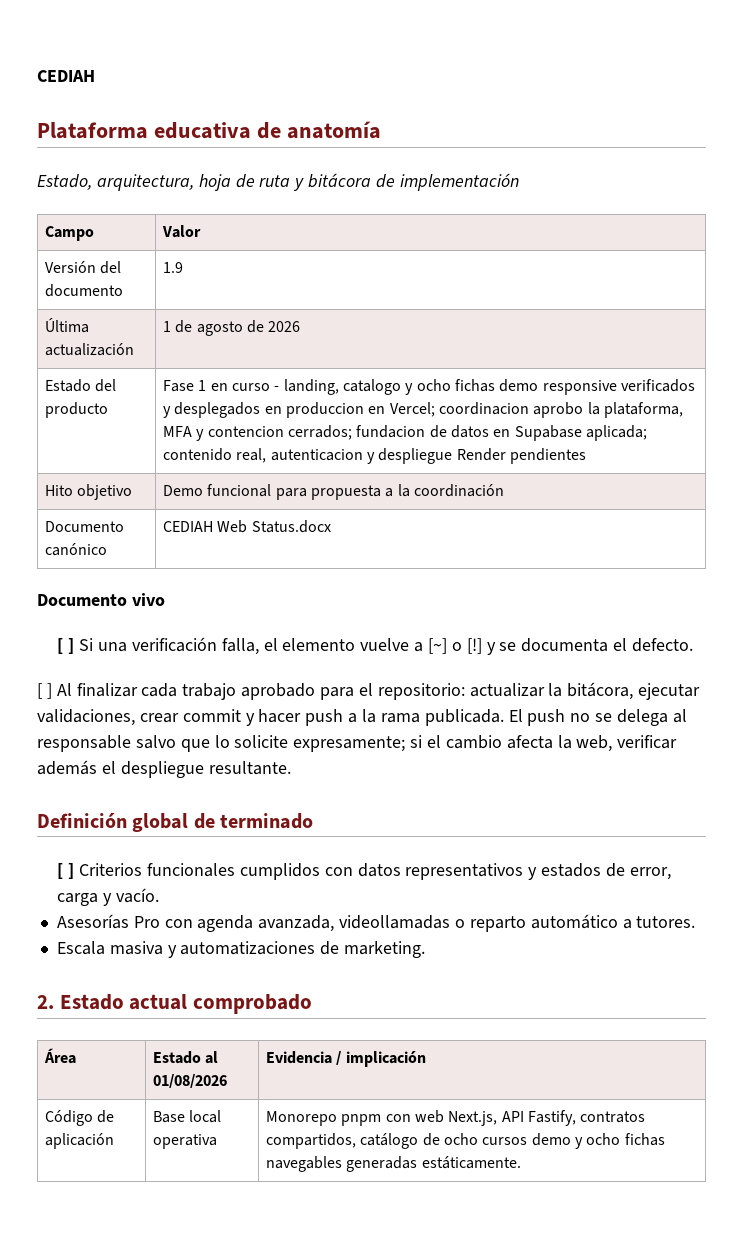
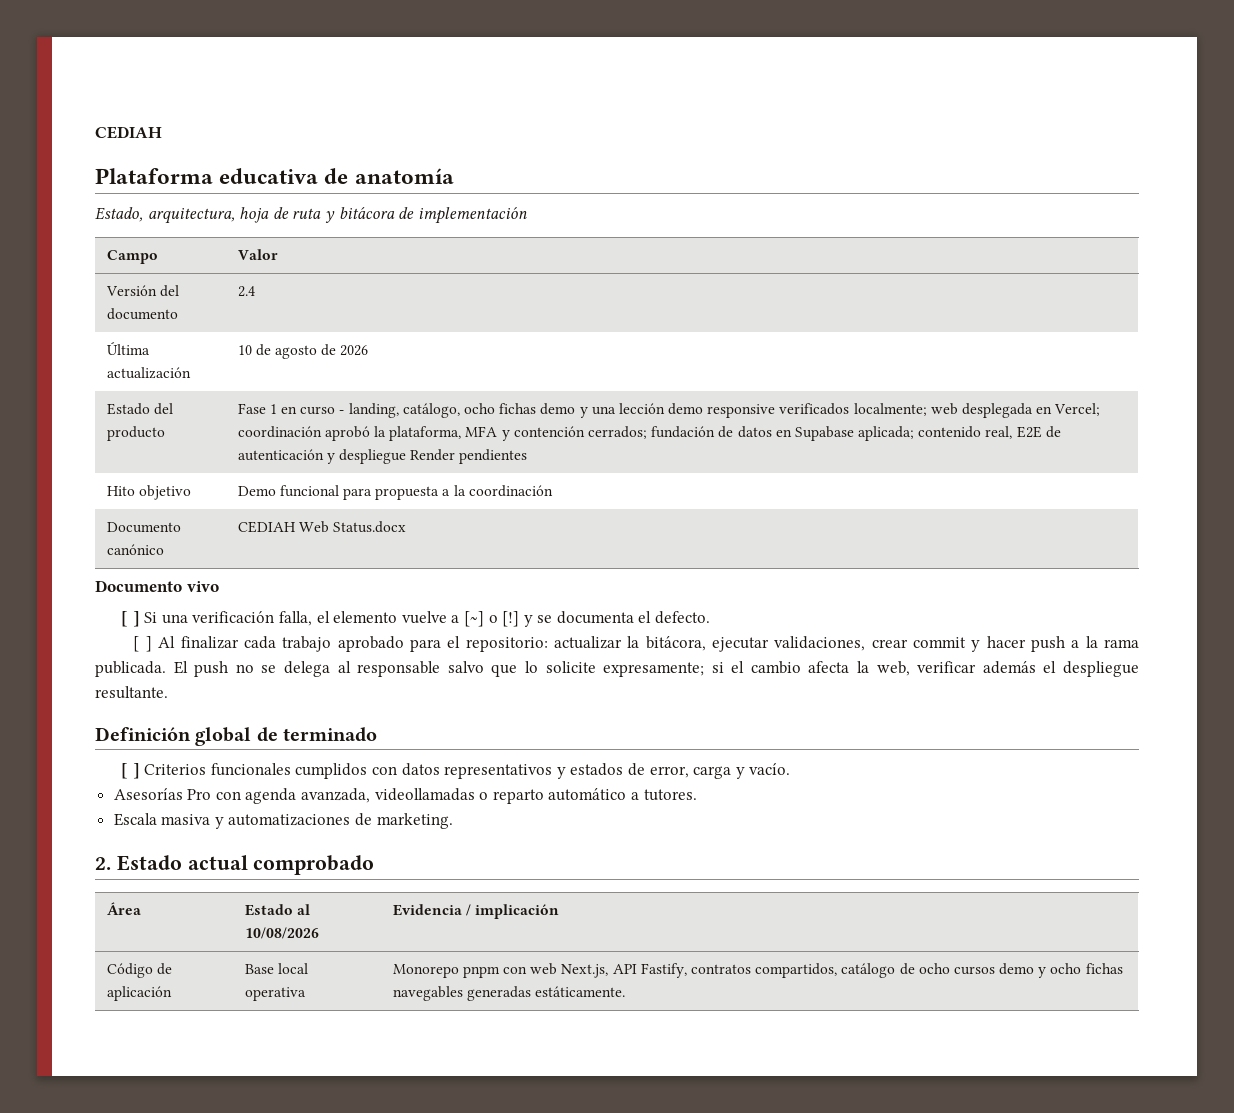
- Versión del documento | 1.9
+ Versión del documento | 2.4
- Última actualización | 1 de agosto de 2026
+ Última actualización | 10 de agosto de 2026
- Fase 1 en curso - landing, catalogo y ocho fichas demo responsive verificados y desplegados en produccion en Vercel; coordinacion aprobo la plataforma, MFA y contencion cerrados; fundacion de datos en Supabase aplicada; contenido real, autenticacion y despliegue Render pendientes
+ Fase 1 en curso - landing, catálogo, ocho fichas demo y una lección demo responsive verificados localmente; web desplegada en Vercel; coordinación aprobó la plataforma, MFA y contención cerrados; fundación de datos en Supabase aplicada; contenido real, E2E de autenticación y despliegue Render pendientes
- Área | Estado al 01/08/2026 | Evidencia / implicación
+ Área | Estado al 10/08/2026 | Evidencia / implicación

